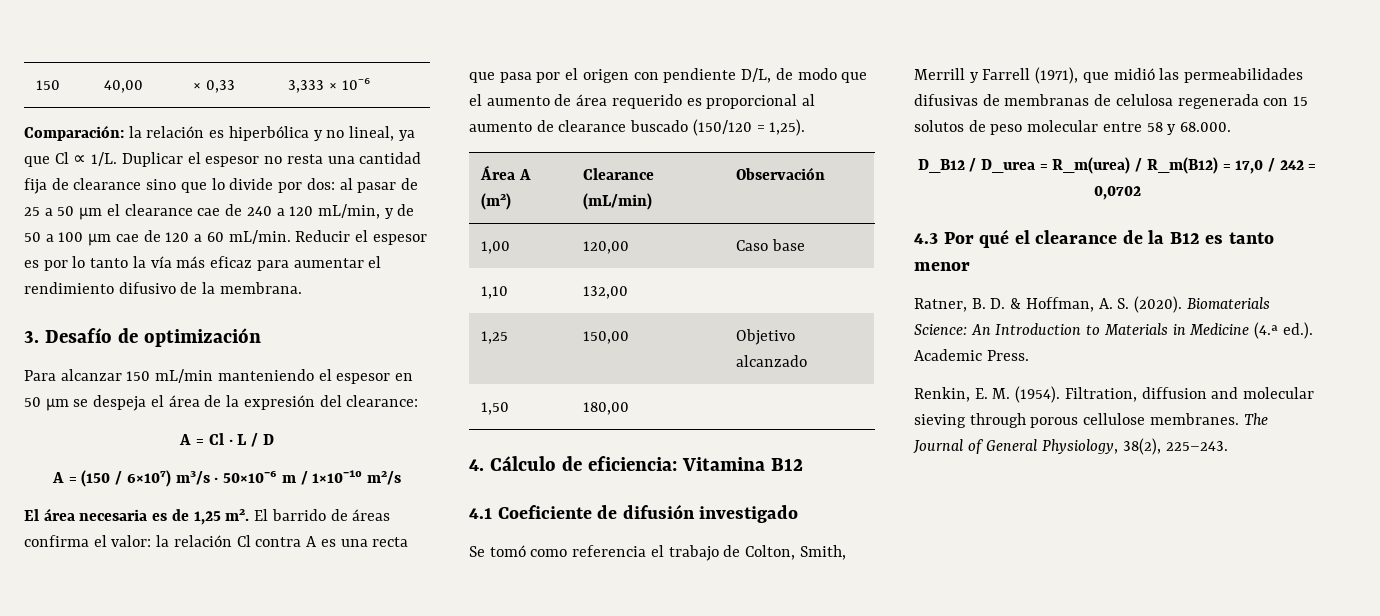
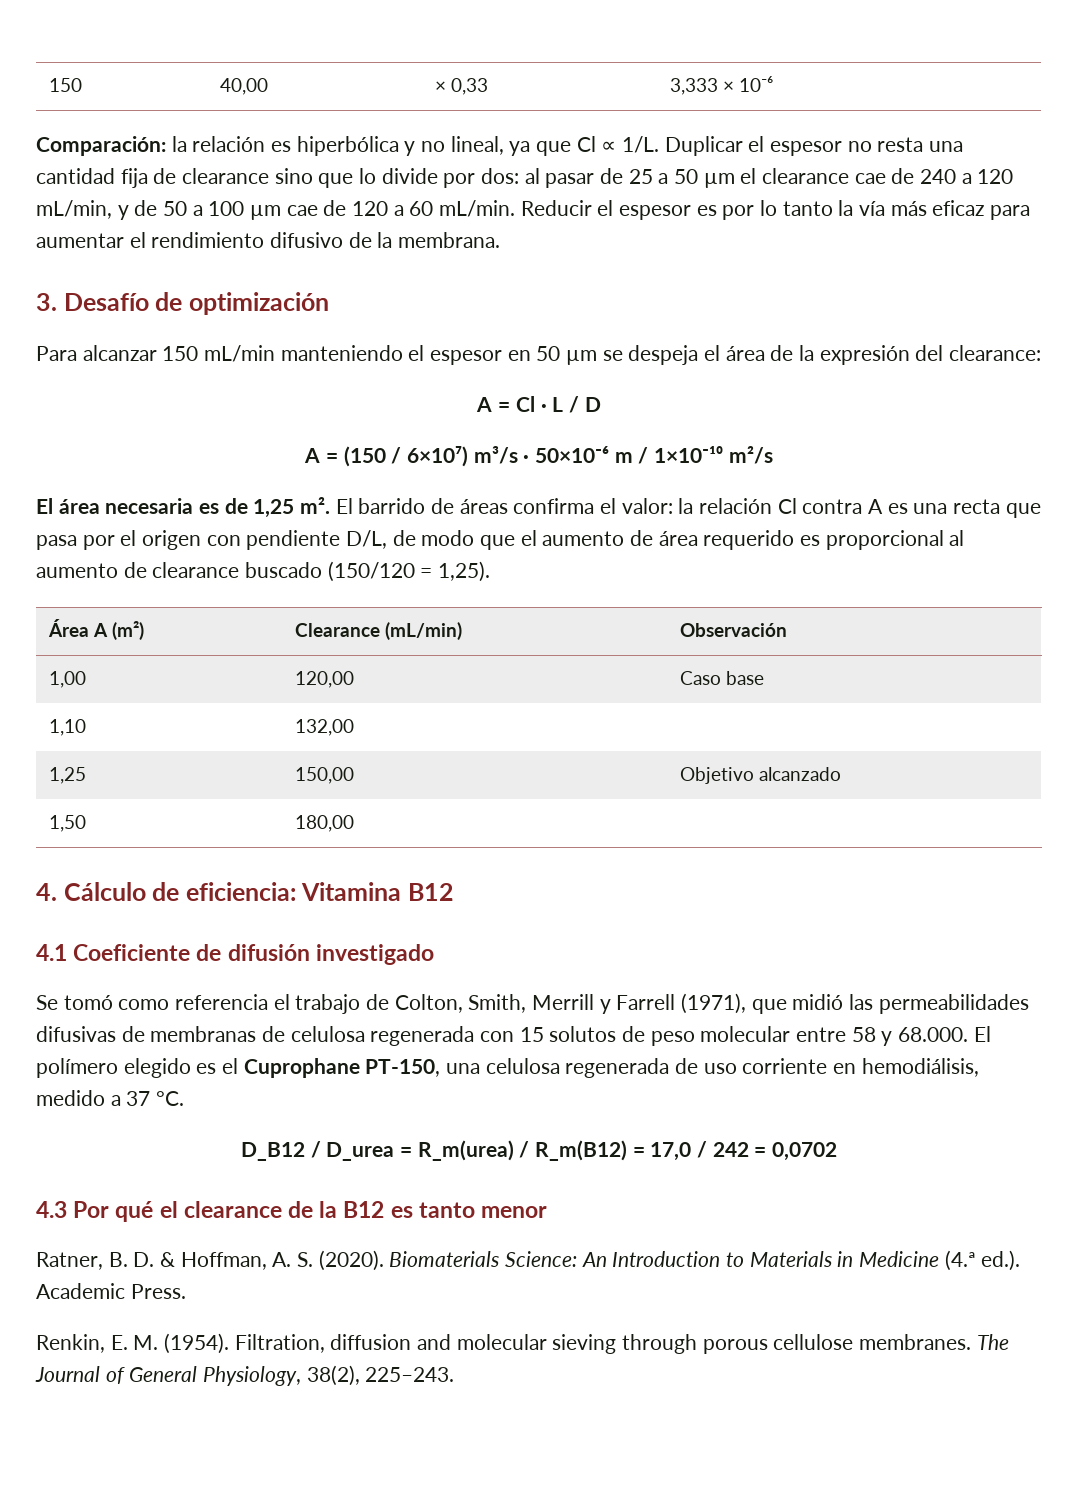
- Se tomó como referencia el trabajo de Colton, Smith, Merrill y Farrell (1971), que midió las permeabilidades difusivas de membranas de celulosa regenerada con 15 solutos de peso molecular entre 58 y 68.000.
+ Se tomó como referencia el trabajo de Colton, Smith, Merrill y Farrell (1971), que midió las permeabilidades difusivas de membranas de celulosa regenerada con 15 solutos de peso molecular entre 58 y 68.000. El polímero elegido es el Cuprophane PT-150, una celulosa regenerada de uso corriente en hemodiálisis, medido a 37 °C.

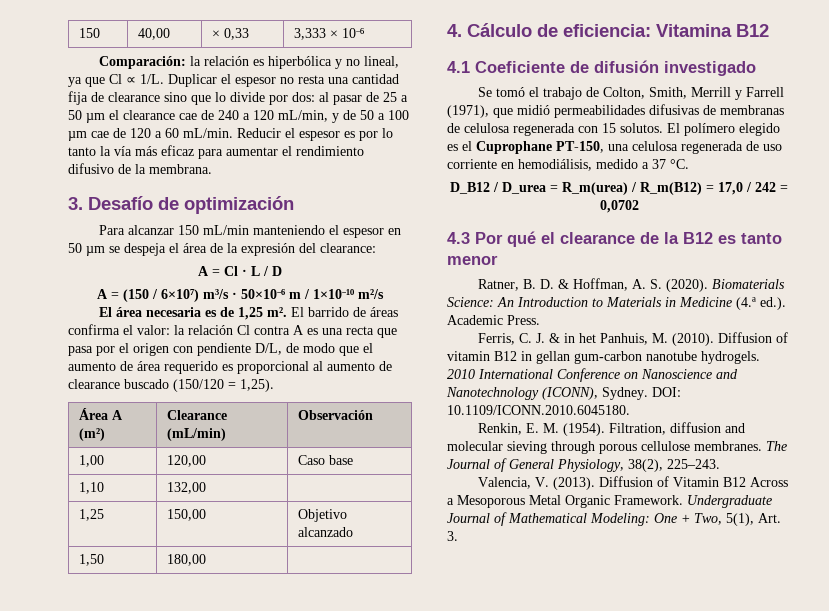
- Se tomó como referencia el trabajo de Colton, Smith, Merrill y Farrell (1971), que midió las permeabilidades difusivas de membranas de celulosa regenerada con 15 solutos de peso molecular entre 58 y 68.000. El polímero elegido es el Cuprophane PT-150, una celulosa regenerada de uso corriente en hemodiálisis, medido a 37 °C.
+ Se tomó el trabajo de Colton, Smith, Merrill y Farrell (1971), que midió permeabilidades difusivas de membranas de celulosa regenerada con 15 solutos. El polímero elegido es el Cuprophane PT-150, una celulosa regenerada de uso corriente en hemodiálisis, medido a 37 °C.
+ Ferris, C. J. & in het Panhuis, M. (2010). Diffusion of vitamin B12 in gellan gum-carbon nanotube hydrogels. 2010 International Conference on Nanoscience and Nanotechnology (ICONN), Sydney. DOI: 10.1109/ICONN.2010.6045180.
+ Valencia, V. (2013). Diffusion of Vitamin B12 Across a Mesoporous Metal Organic Framework. Undergraduate Journal of Mathematical Modeling: One + Two, 5(1), Art. 3.

